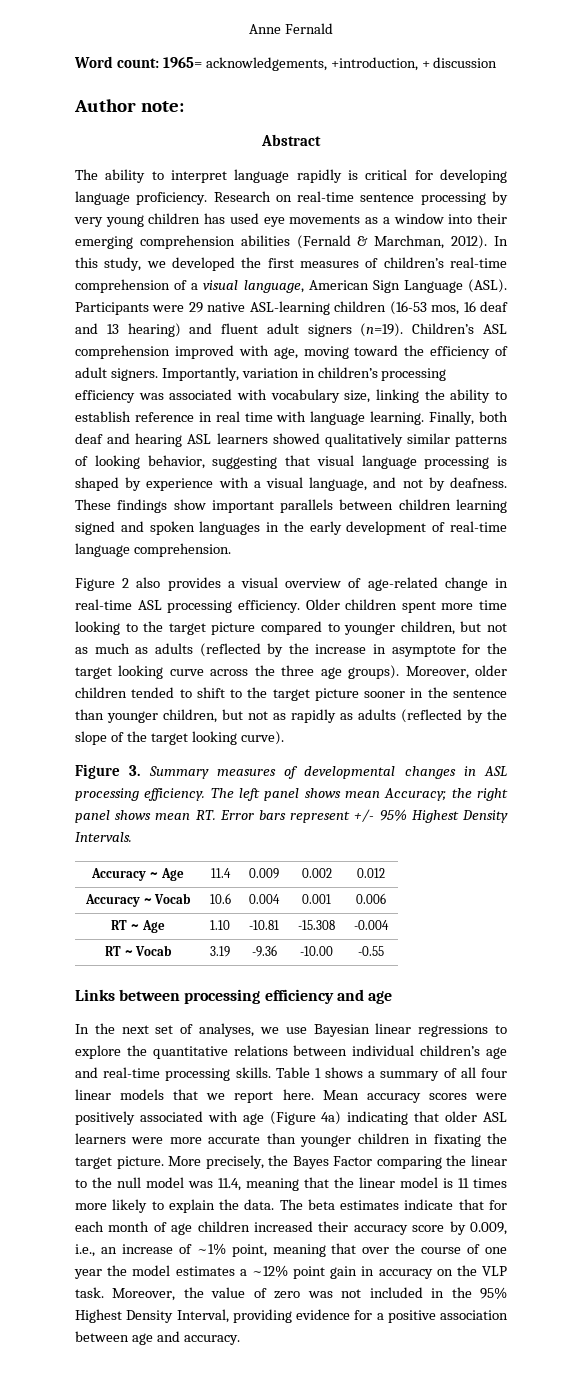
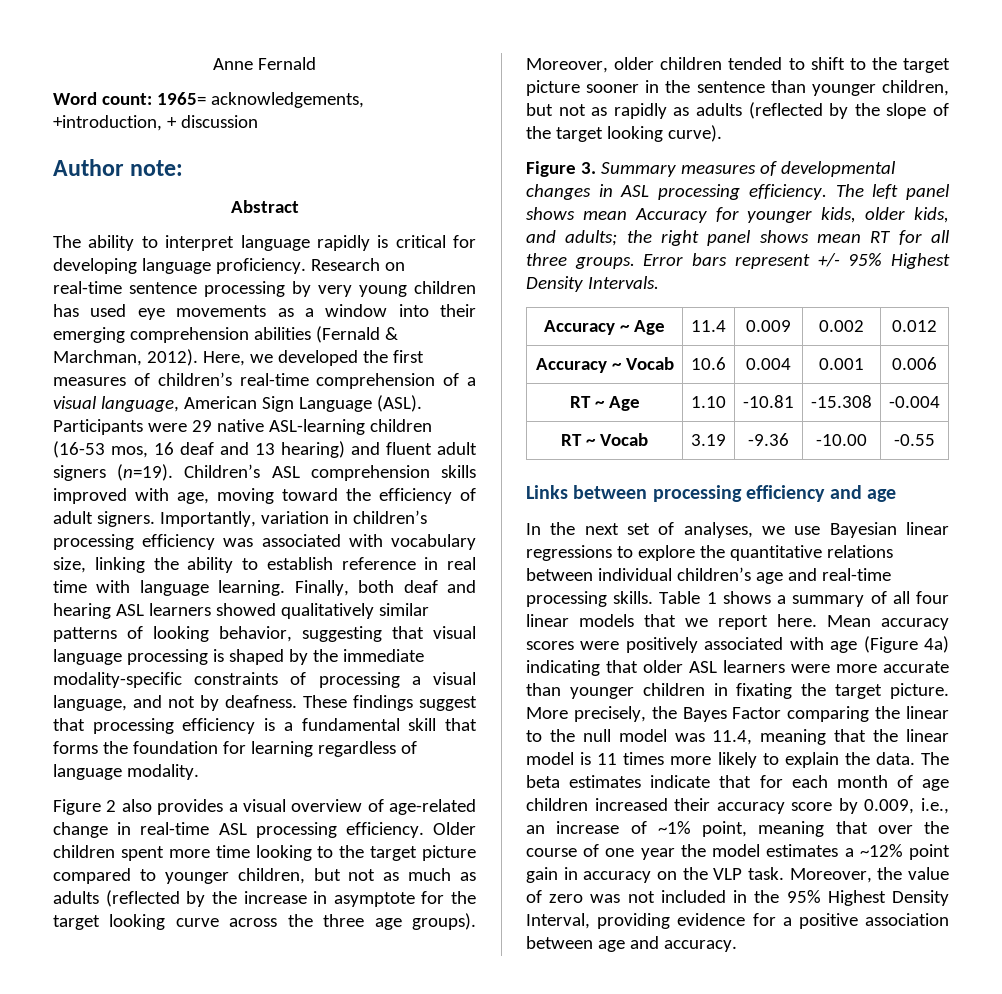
- In this study, we developed the first measures of children’s real-time comprehension of a visual language, American Sign Language (ASL).
+ Here, we developed the first measures of children’s real-time comprehension of a visual language, American Sign Language (ASL).
- Children’s ASL comprehension improved with age, moving toward the efficiency of adult signers.
+ Children’s ASL comprehension skills improved with age, moving toward the efficiency of adult signers.
- Finally, both deaf and hearing ASL learners showed qualitatively similar patterns of looking behavior, suggesting that visual language processing is shaped by experience with a visual language, and not by deafness.
+ Finally, both deaf and hearing ASL learners showed qualitatively similar patterns of looking behavior, suggesting that visual language processing is shaped by the immediate modality-specific constraints of processing a visual language, and not by deafness.
- These findings show important parallels between children learning signed and spoken languages in the early development of real-time language comprehension.
+ These findings suggest that processing efficiency is a fundamental skill that forms the foundation for learning regardless of language modality.
- The left panel shows mean Accuracy; the right panel shows mean RT. Error bars represent +/- 95% Highest Density Intervals.
+ The left panel shows mean Accuracy for younger kids, older kids, and adults; the right panel shows mean RT for all three groups. Error bars represent +/- 95% Highest Density Intervals.

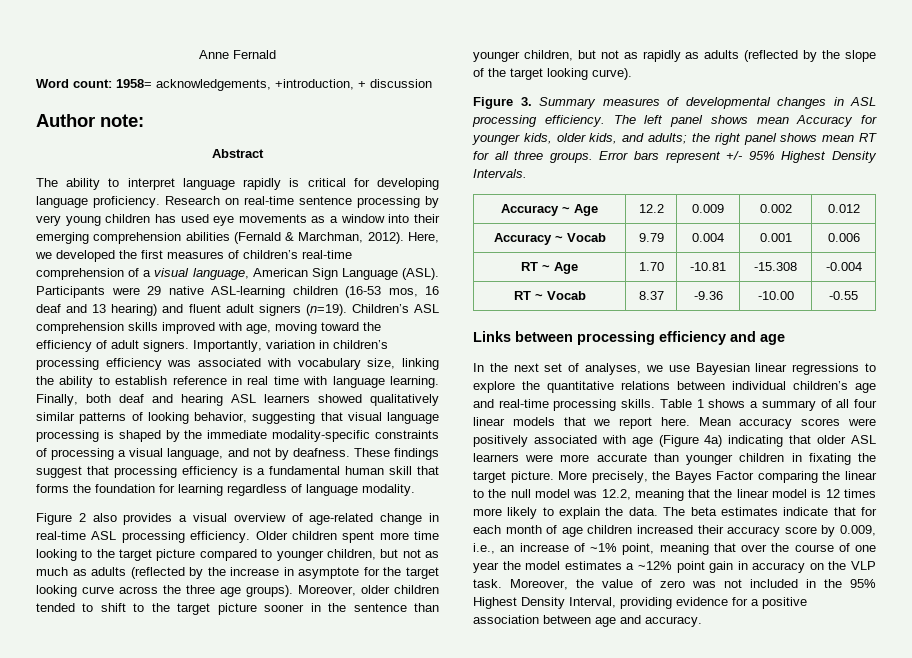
- Word count: 1965= acknowledgements, +introduction, + discussion
+ Word count: 1958= acknowledgements, +introduction, + discussion
- These findings suggest that processing efficiency is a fundamental skill that forms the foundation for learning regardless of language modality.
+ These findings suggest that processing efficiency is a fundamental human skill that forms the foundation for learning regardless of language modality.
- Accuracy ~ Age | 11.4 | 0.009 | 0.002 | 0.012
+ Accuracy ~ Age | 12.2 | 0.009 | 0.002 | 0.012
- Accuracy ~ Vocab | 10.6 | 0.004 | 0.001 | 0.006
+ Accuracy ~ Vocab | 9.79 | 0.004 | 0.001 | 0.006
- RT ~ Age | 1.10 | -10.81 | -15.308 | -0.004
+ RT ~ Age | 1.70 | -10.81 | -15.308 | -0.004
- RT ~ Vocab | 3.19 | -9.36 | -10.00 | -0.55
+ RT ~ Vocab | 8.37 | -9.36 | -10.00 | -0.55
- More precisely, the Bayes Factor comparing the linear to the null model was 11.4, meaning that the linear model is 11 times more likely to explain the data.
+ More precisely, the Bayes Factor comparing the linear to the null model was 12.2, meaning that the linear model is 12 times more likely to explain the data.

